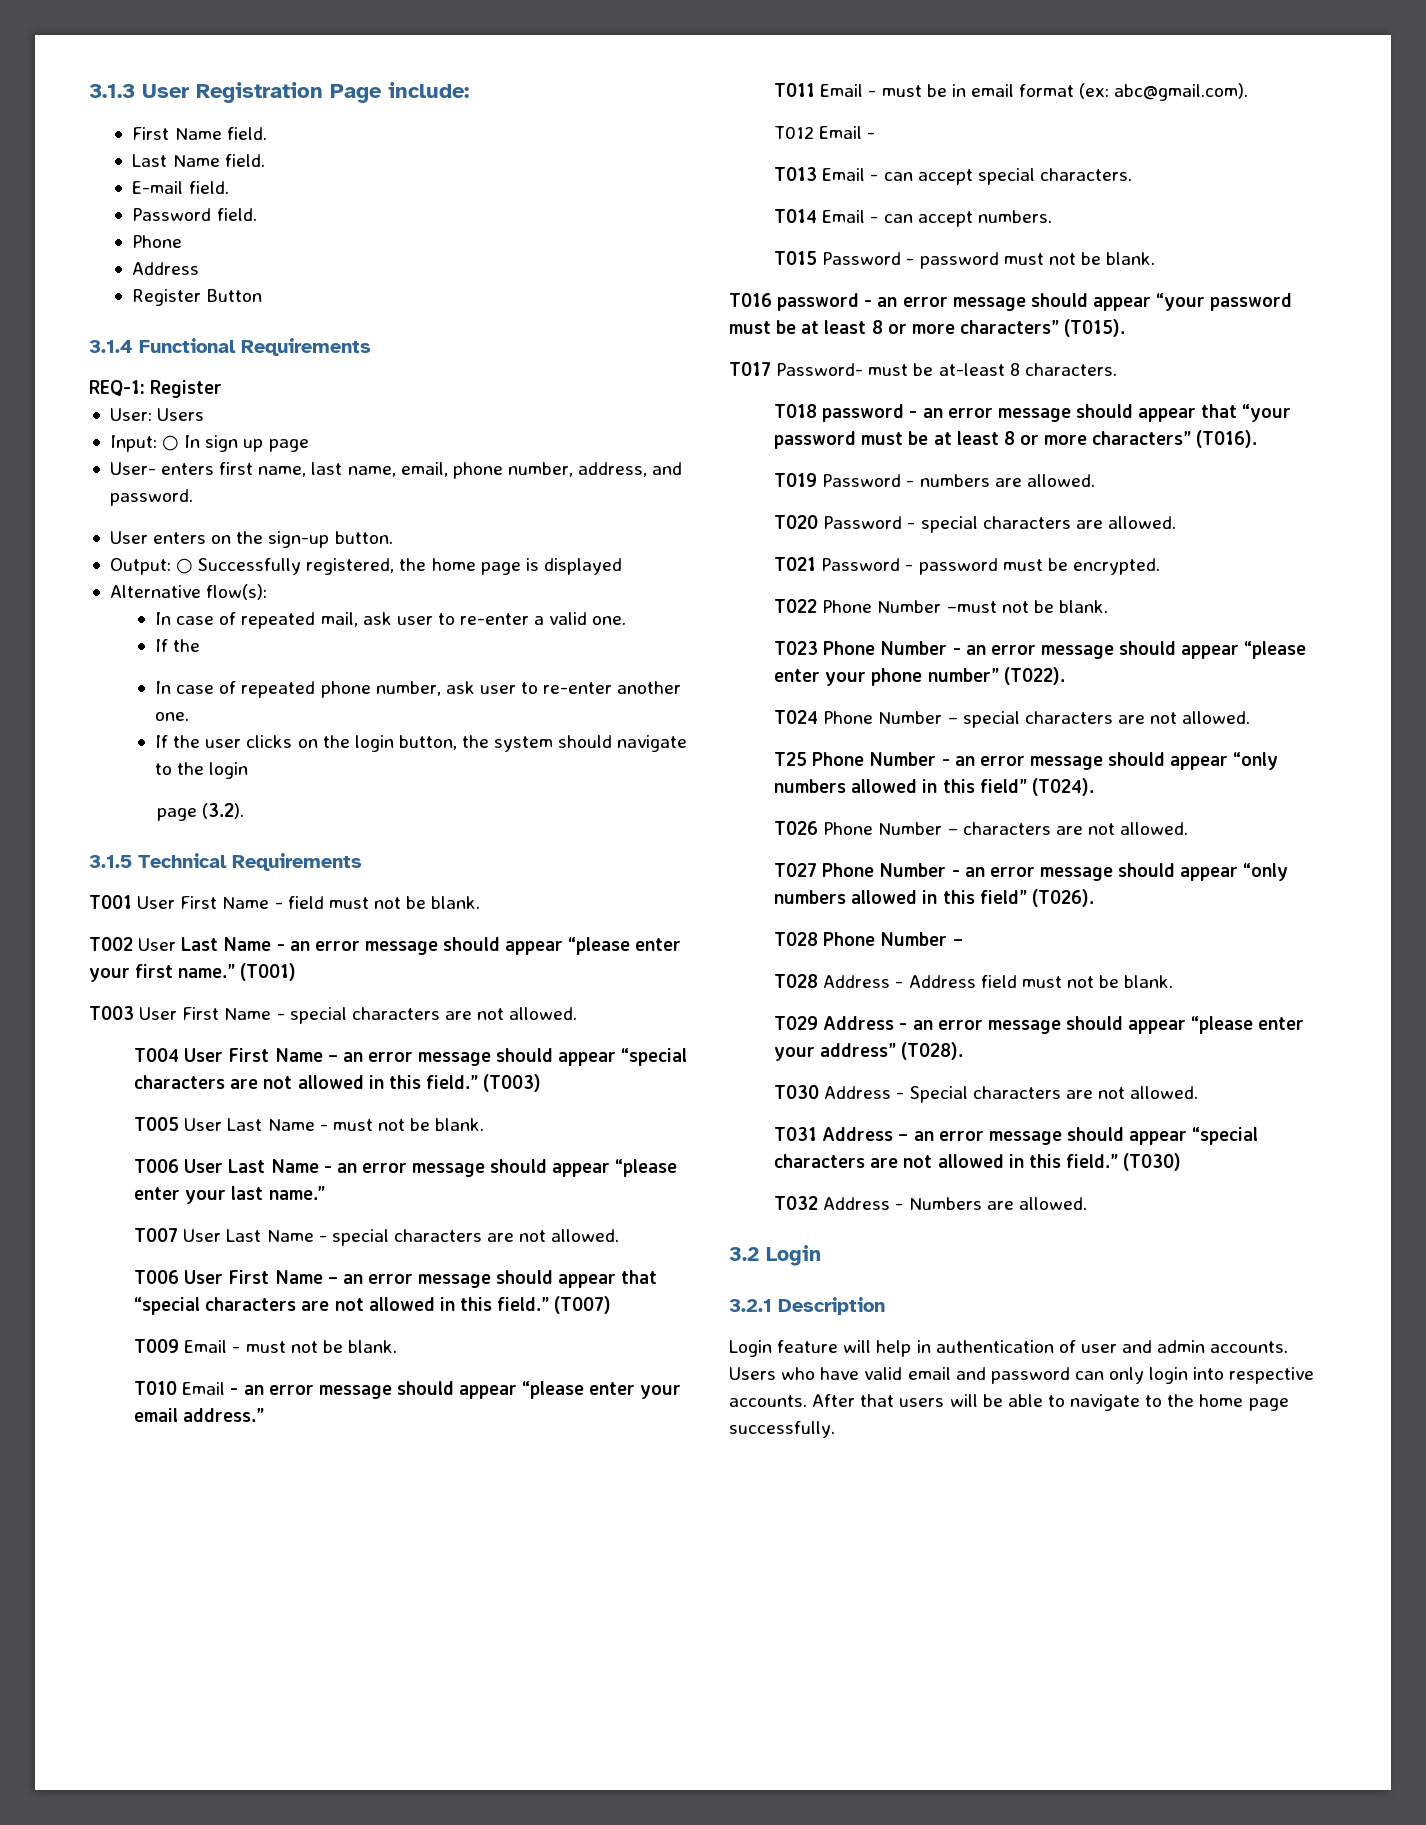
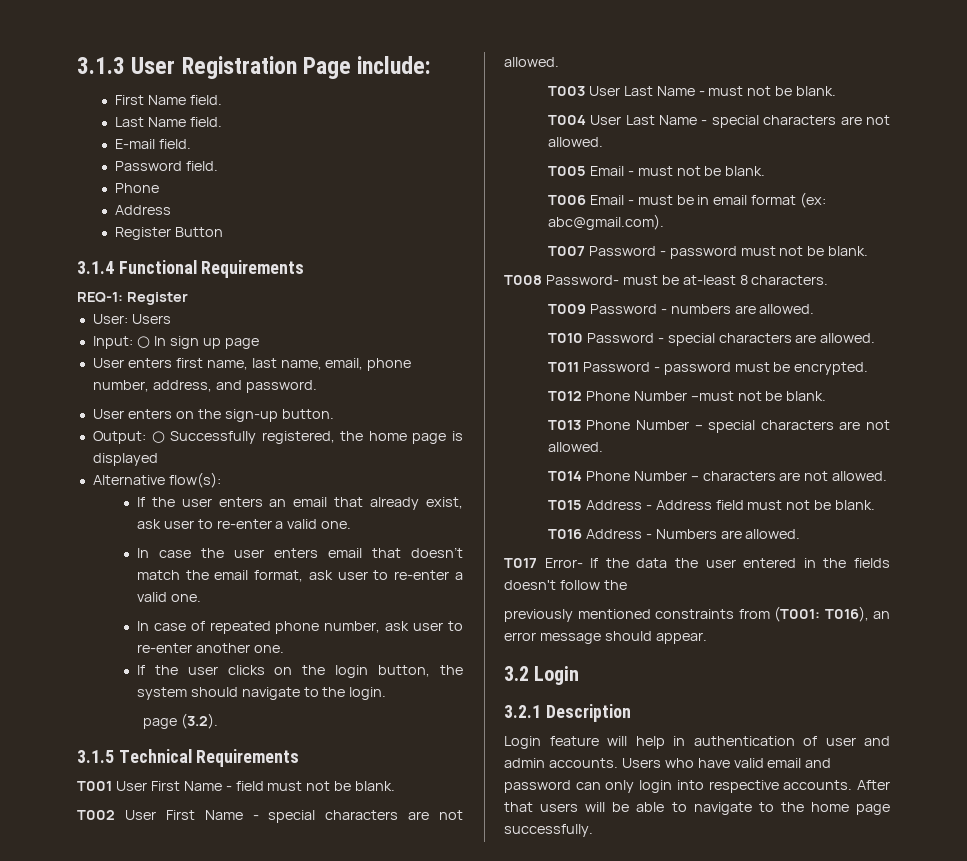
- User- enters first name, last name, email, phone number, address, and password.
+ User enters first name, last name, email, phone number, address, and password.
- In case of repeated mail, ask user to re-enter a valid one.
- If the
+ If the user enters an email that already exist, ask user to re-enter a valid one.
+ In case the user enters email that doesn’t match the email format, ask user to re-enter a valid one.
- If the user clicks on the login button, the system should navigate to the login
+ If the user clicks on the login button, the system should navigate to the login.
- T002 User Last Name - an error message should appear “please enter your first name.” (T001)
- T003 User First Name - special characters are not allowed.
+ T002 User First Name - special characters are not allowed.
- T004 User First Name – an error message should appear “special characters are not allowed in this field.” (T003)
- T005 User Last Name - must not be blank.
+ T003 User Last Name - must not be blank.
- T006 User Last Name - an error message should appear “please enter your last name.”
- T007 User Last Name - special characters are not allowed.
+ T004 User Last Name - special characters are not allowed.
- T006 User First Name – an error message should appear that “special characters are not allowed in this field.” (T007)
- T009 Email - must not be blank.
+ T005 Email - must not be blank.
- T010 Email - an error message should appear “please enter your email address.”
- T011 Email - must be in email format (ex: abc@gmail.com).
+ T006 Email - must be in email format (ex: abc@gmail.com).
- T012 Email -
- T013 Email - can accept special characters.
- T014 Email - can accept numbers.
- T015 Password - password must not be blank.
+ T007 Password - password must not be blank.
- T016 password - an error message should appear “your password must be at least 8 or more characters” (T015).
- T017 Password- must be at-least 8 characters.
+ T008 Password- must be at-least 8 characters.
- T018 password - an error message should appear that “your password must be at least 8 or more characters” (T016).
- T019 Password - numbers are allowed.
+ T009 Password - numbers are allowed.
- T020 Password - special characters are allowed.
+ T010 Password - special characters are allowed.
- T021 Password - password must be encrypted.
+ T011 Password - password must be encrypted.
- T022 Phone Number –must not be blank.
+ T012 Phone Number –must not be blank.
- T023 Phone Number - an error message should appear “please enter your phone number” (T022).
- T024 Phone Number – special characters are not allowed.
+ T013 Phone Number – special characters are not allowed.
- T25 Phone Number - an error message should appear “only numbers allowed in this field” (T024).
- T026 Phone Number – characters are not allowed.
+ T014 Phone Number – characters are not allowed.
- T027 Phone Number - an error message should appear “only numbers allowed in this field” (T026).
- T028 Phone Number –
- T028 Address - Address field must not be blank.
+ T015 Address - Address field must not be blank.
- T029 Address - an error message should appear “please enter your address” (T028).
- T030 Address - Special characters are not allowed.
- T031 Address – an error message should appear “special characters are not allowed in this field.” (T030)
- T032 Address - Numbers are allowed.
+ T016 Address - Numbers are allowed.
+ T017 Error- If the data the user entered in the fields doesn't follow the
+ previously mentioned constraints from (T001: T016), an error message should appear.

